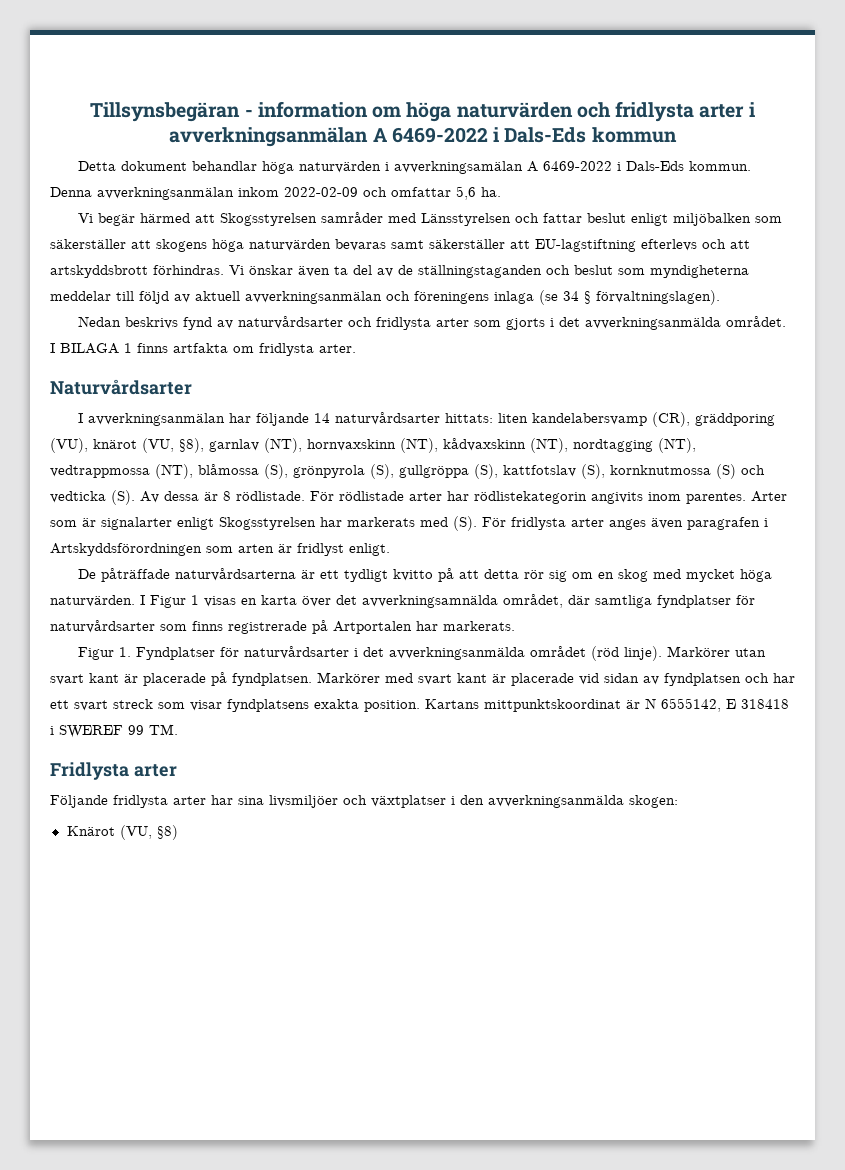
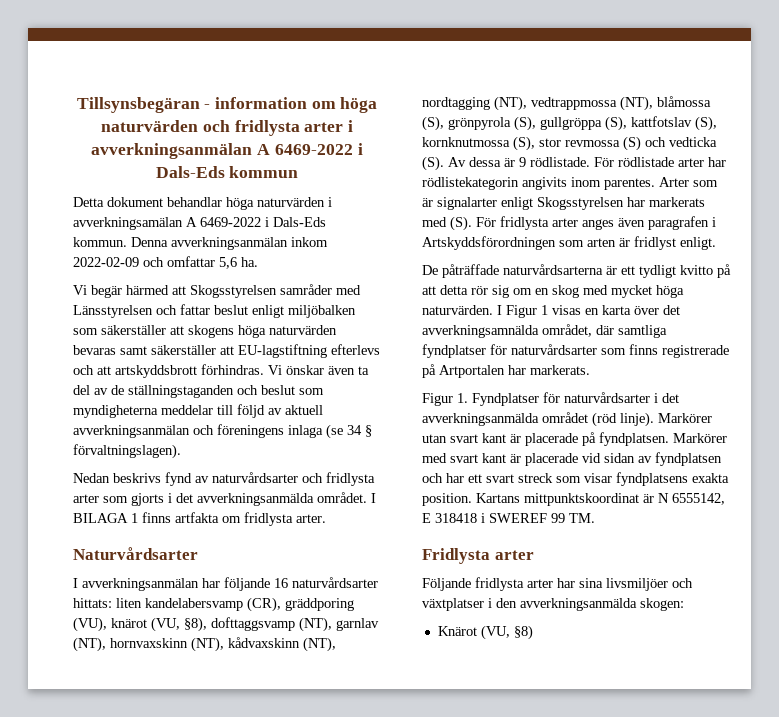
- I avverkningsanmälan har följande 14 naturvårdsarter hittats: liten kandelabersvamp (CR), gräddporing (VU), knärot (VU, §8), garnlav (NT), hornvaxskinn (NT), kådvaxskinn (NT), nordtagging (NT), vedtrappmossa (NT), blåmossa (S), grönpyrola (S), gullgröppa (S), kattfotslav (S), kornknutmossa (S) och vedticka (S). Av dessa är 8 rödlistade.
+ I avverkningsanmälan har följande 16 naturvårdsarter hittats: liten kandelabersvamp (CR), gräddporing (VU), knärot (VU, §8), dofttaggsvamp (NT), garnlav (NT), hornvaxskinn (NT), kådvaxskinn (NT), nordtagging (NT), vedtrappmossa (NT), blåmossa (S), grönpyrola (S), gullgröppa (S), kattfotslav (S), kornknutmossa (S), stor revmossa (S) och vedticka (S). Av dessa är 9 rödlistade.

